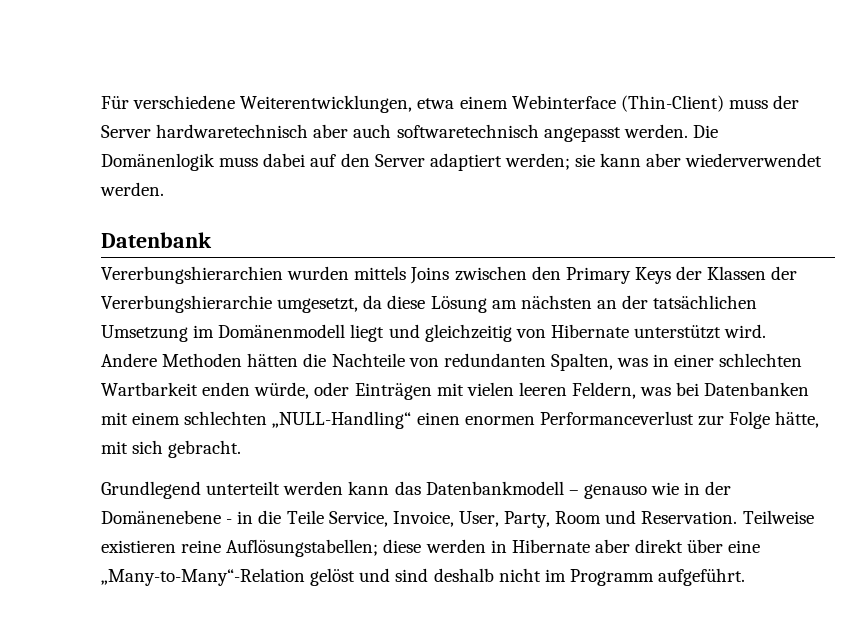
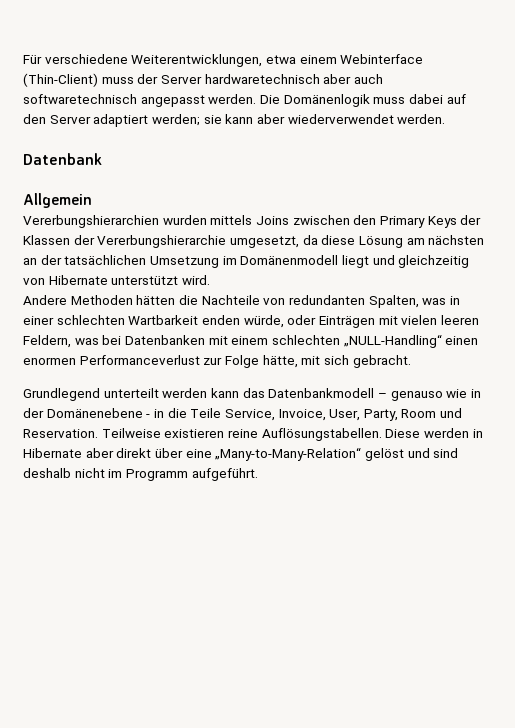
+ Allgemein
- Teilweise existieren reine Auflösungstabellen; diese werden in Hibernate aber direkt über eine „Many-to-Many“-Relation gelöst und sind deshalb nicht im Programm aufgeführt.
+ Teilweise existieren reine Auflösungstabellen. Diese werden in Hibernate aber direkt über eine „Many-to-Many-Relation“ gelöst und sind deshalb nicht im Programm aufgeführt.

